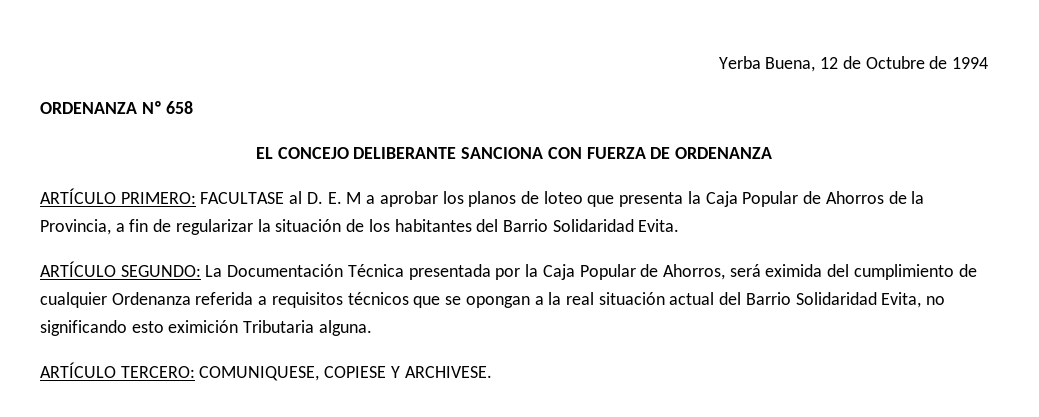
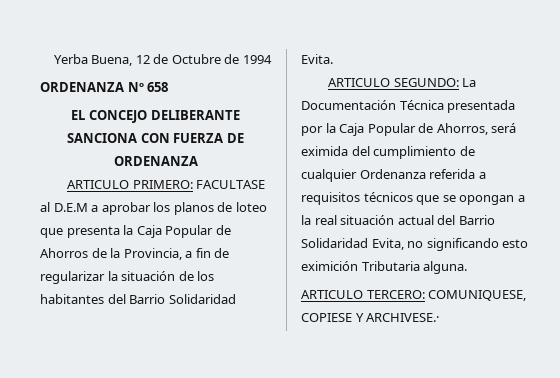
- ARTÍCULO PRIMERO: FACULTASE al D. E. M a aprobar los planos de loteo que presenta la Caja Popular de Ahorros de la Provincia, a fin de regularizar la situación de los habitantes del Barrio Solidaridad Evita.
+ ARTICULO PRIMERO: FACULTASE al D.E.M a aprobar los planos de loteo que presenta la Caja Popular de Ahorros de la Provincia, a fin de regularizar la situación de los habitantes del Barrio Solidaridad Evita.
- ARTÍCULO SEGUNDO: La Documentación Técnica presentada por la Caja Popular de Ahorros, será eximida del cumplimiento de cualquier Ordenanza referida a requisitos técnicos que se opongan a la real situación actual del Barrio Solidaridad Evita, no significando esto eximición Tributaria alguna.
+ ARTICULO SEGUNDO: La Documentación Técnica presentada por la Caja Popular de Ahorros, será eximida del cumplimiento de cualquier Ordenanza referida a requisitos técnicos que se opongan a la real situación actual del Barrio Solidaridad Evita, no significando esto eximición Tributaria alguna.
- ARTÍCULO TERCERO: COMUNIQUESE, COPIESE Y ARCHIVESE.
+ ARTICULO TERCERO: COMUNIQUESE, COPIESE Y ARCHIVESE.·

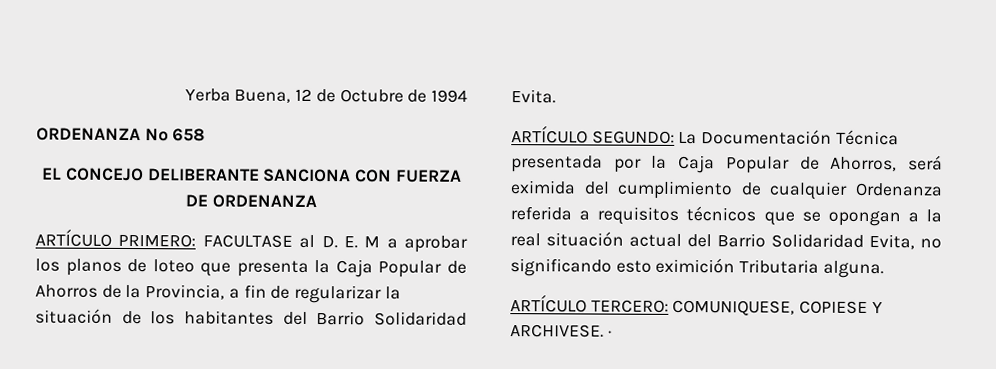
- ARTICULO PRIMERO: FACULTASE al D.E.M a aprobar los planos de loteo que presenta la Caja Popular de Ahorros de la Provincia, a fin de regularizar la situación de los habitantes del Barrio Solidaridad Evita.
+ ARTÍCULO PRIMERO: FACULTASE al D. E. M a aprobar los planos de loteo que presenta la Caja Popular de Ahorros de la Provincia, a fin de regularizar la situación de los habitantes del Barrio Solidaridad Evita.
- ARTICULO SEGUNDO: La Documentación Técnica presentada por la Caja Popular de Ahorros, será eximida del cumplimiento de cualquier Ordenanza referida a requisitos técnicos que se opongan a la real situación actual del Barrio Solidaridad Evita, no significando esto eximición Tributaria alguna.
+ ARTÍCULO SEGUNDO: La Documentación Técnica presentada por la Caja Popular de Ahorros, será eximida del cumplimiento de cualquier Ordenanza referida a requisitos técnicos que se opongan a la real situación actual del Barrio Solidaridad Evita, no significando esto eximición Tributaria alguna.
- ARTICULO TERCERO: COMUNIQUESE, COPIESE Y ARCHIVESE.·
+ ARTÍCULO TERCERO: COMUNIQUESE, COPIESE Y ARCHIVESE. ·

